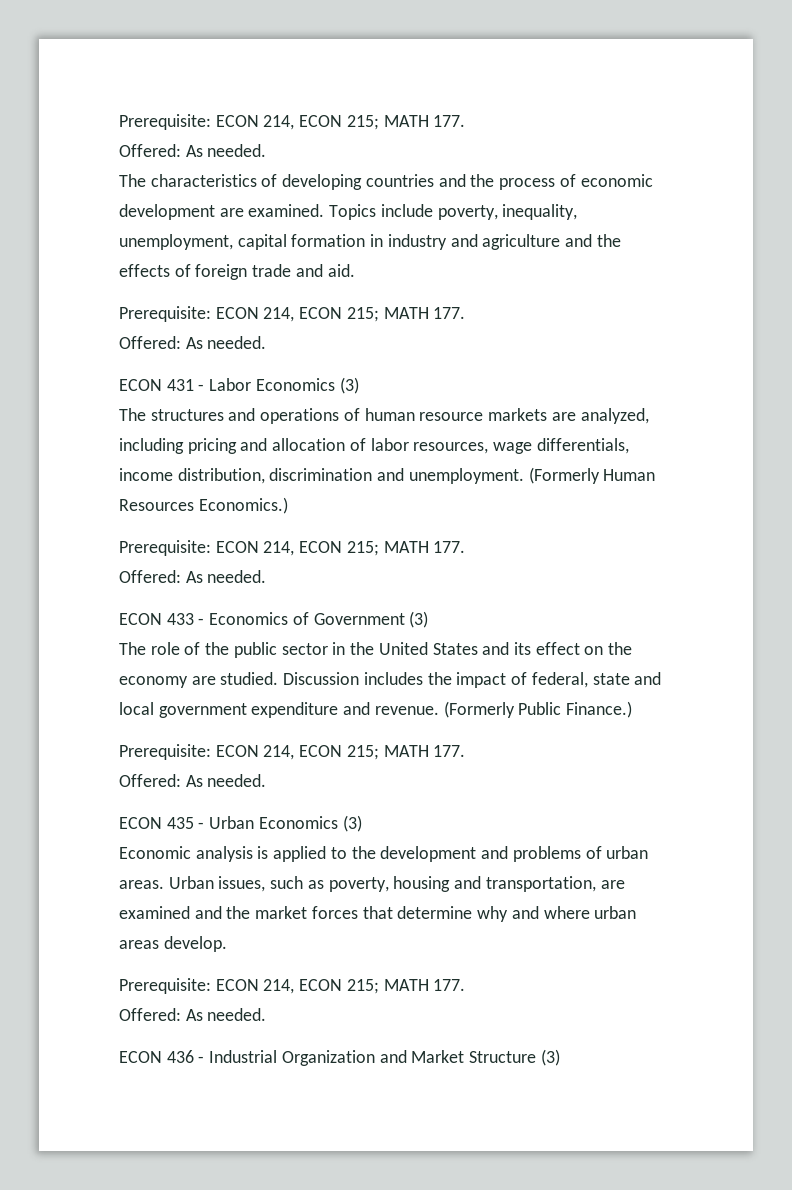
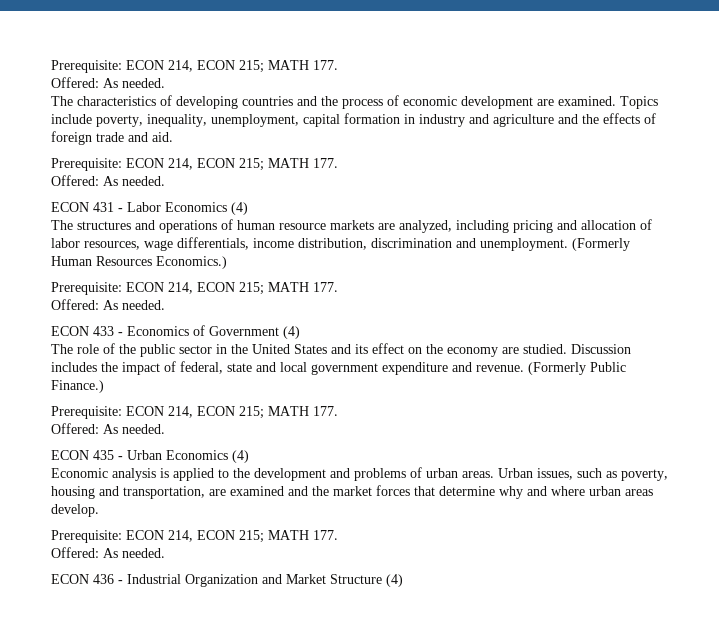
- ECON 431 - Labor Economics (3)
+ ECON 431 - Labor Economics (4)
- ECON 433 - Economics of Government (3)
+ ECON 433 - Economics of Government (4)
- ECON 435 - Urban Economics (3)
+ ECON 435 - Urban Economics (4)
- ECON 436 - Industrial Organization and Market Structure (3)
+ ECON 436 - Industrial Organization and Market Structure (4)

